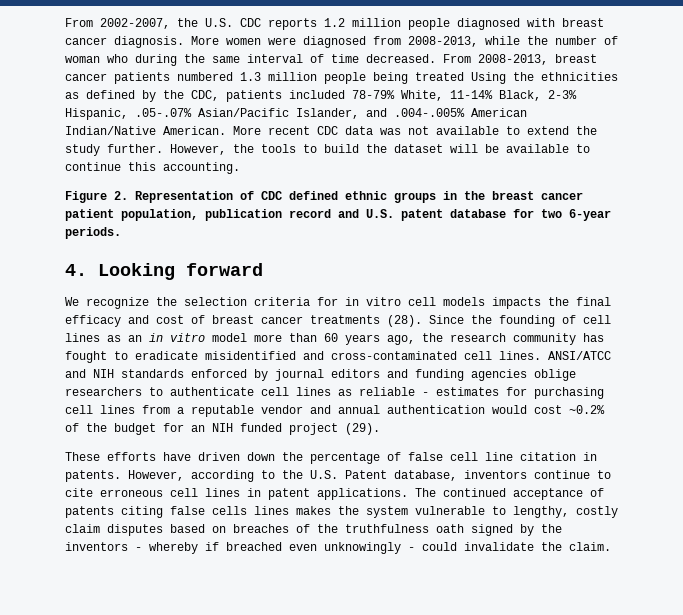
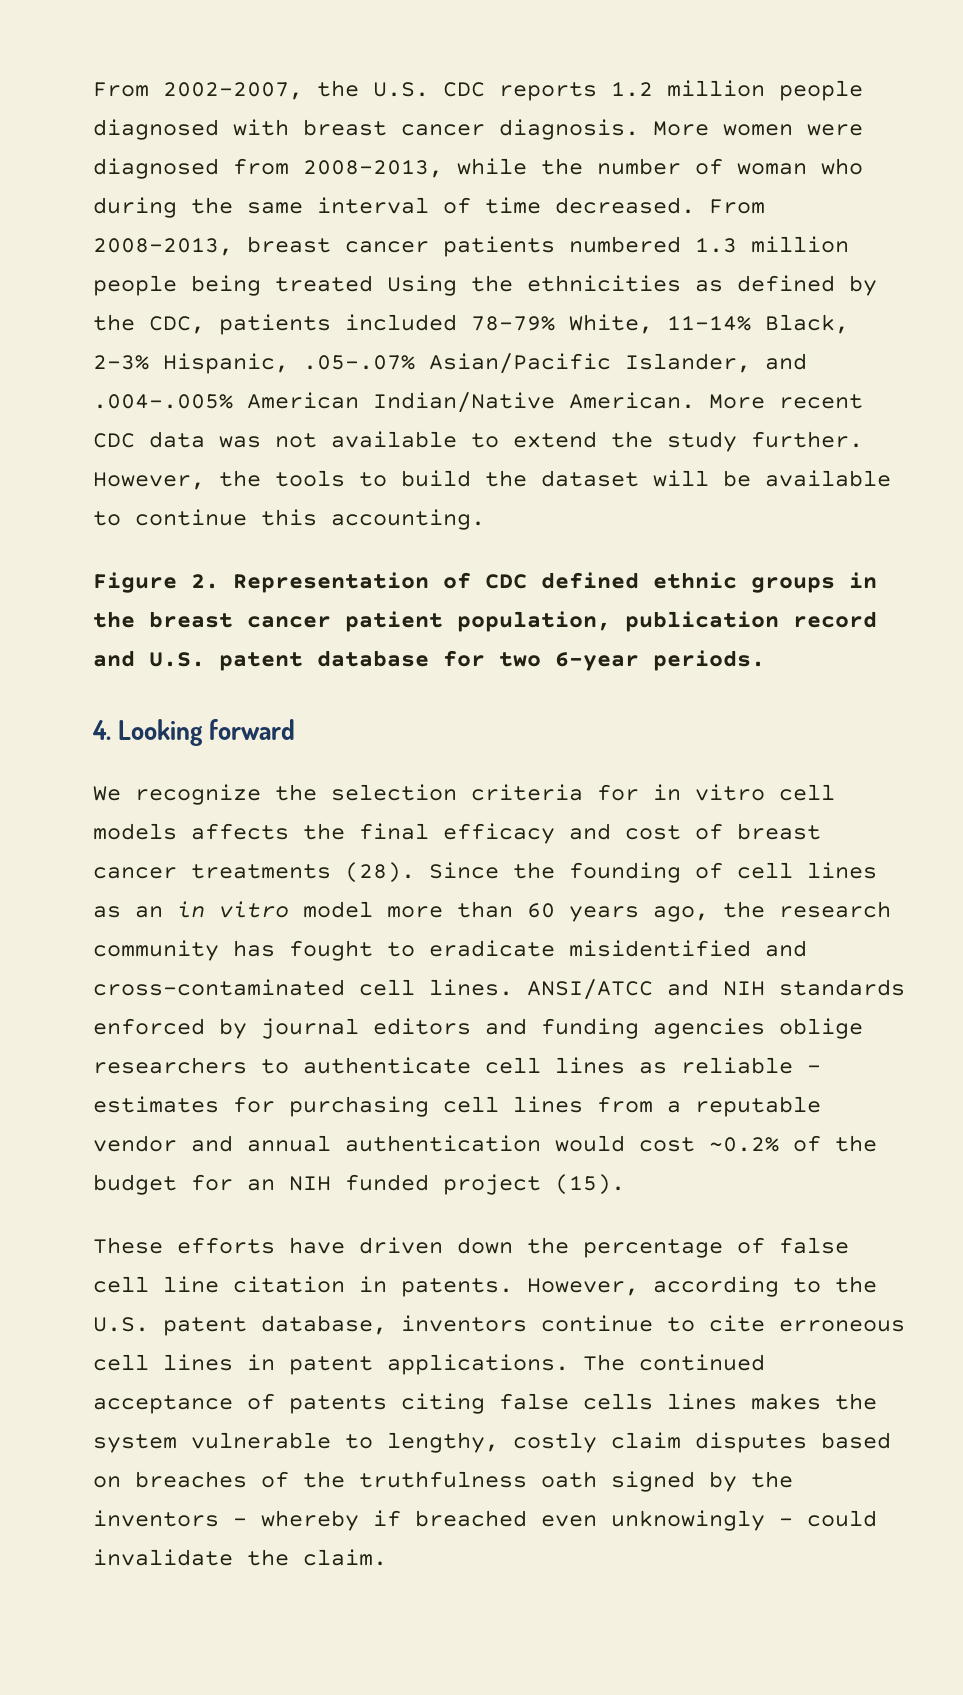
- We recognize the selection criteria for in vitro cell models impacts the final efficacy and cost of breast cancer treatments (28).
+ We recognize the selection criteria for in vitro cell models affects the final efficacy and cost of breast cancer treatments (28).
- ANSI/ATCC and NIH standards enforced by journal editors and funding agencies oblige researchers to authenticate cell lines as reliable - estimates for purchasing cell lines from a reputable vendor and annual authentication would cost ~0.2% of the budget for an NIH funded project (29).
+ ANSI/ATCC and NIH standards enforced by journal editors and funding agencies oblige researchers to authenticate cell lines as reliable - estimates for purchasing cell lines from a reputable vendor and annual authentication would cost ~0.2% of the budget for an NIH funded project (15).
- However, according to the U.S. Patent database, inventors continue to cite erroneous cell lines in patent applications.
+ However, according to the U.S. patent database, inventors continue to cite erroneous cell lines in patent applications.

